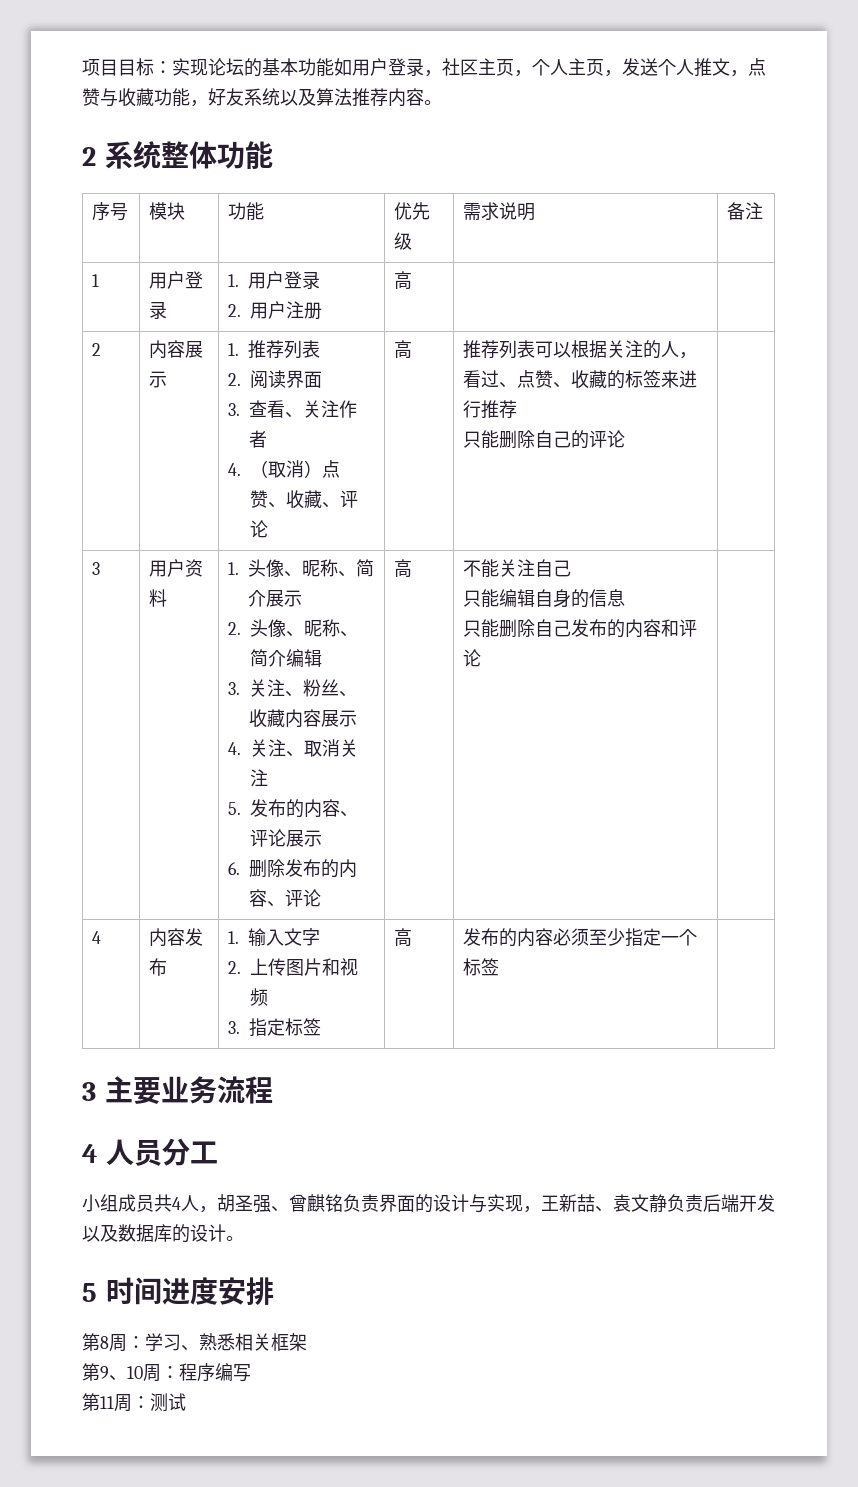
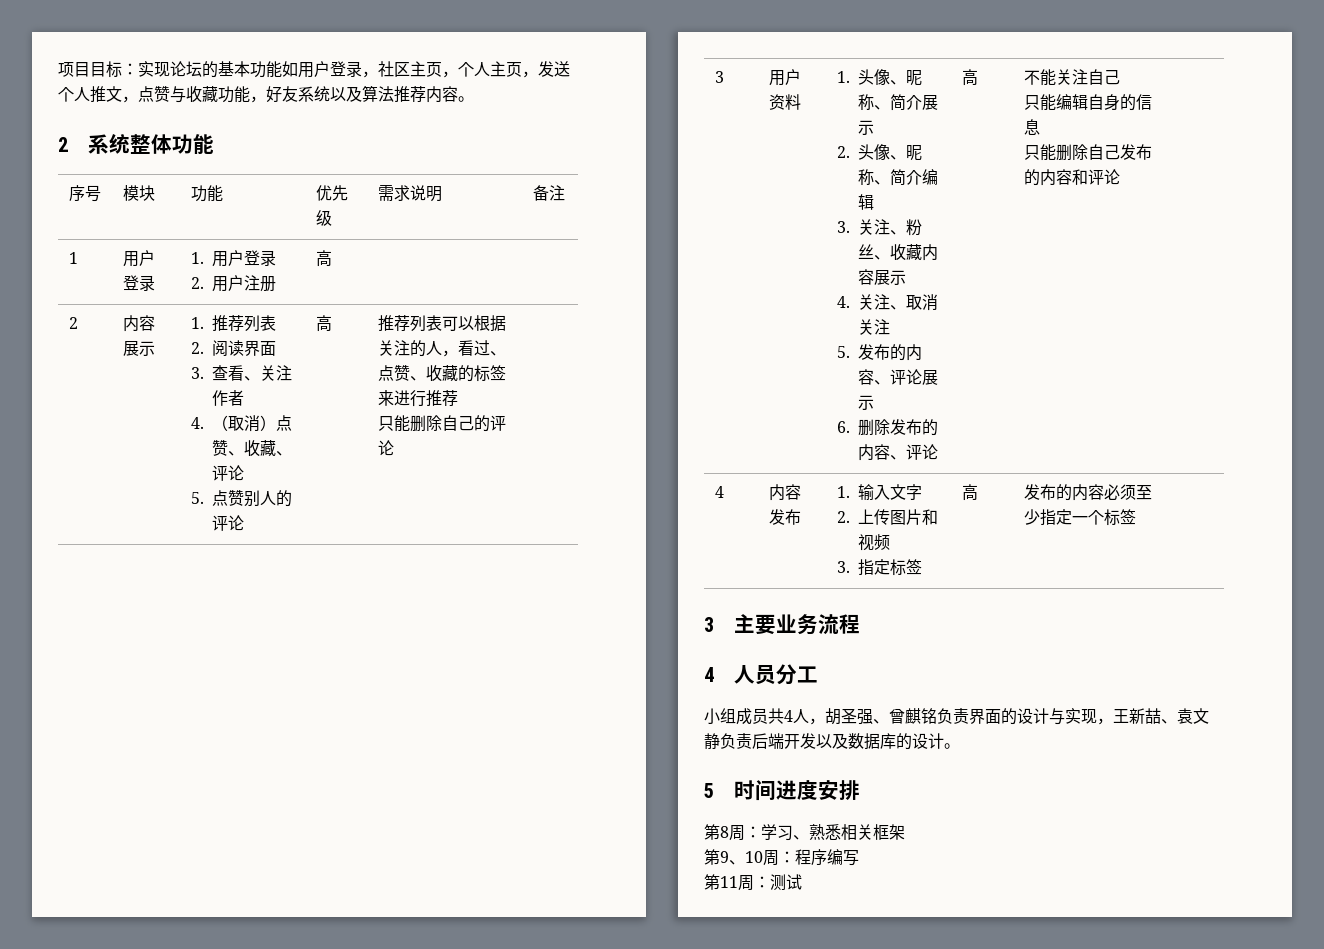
+ 5.点赞别人的评论

